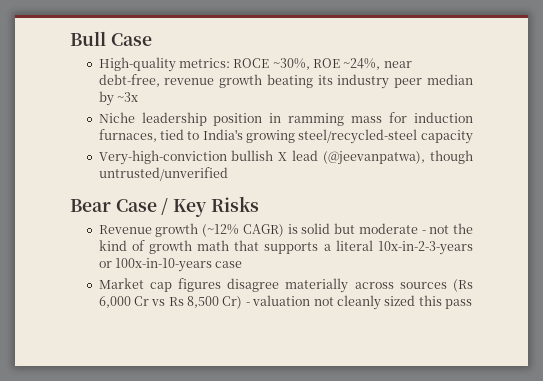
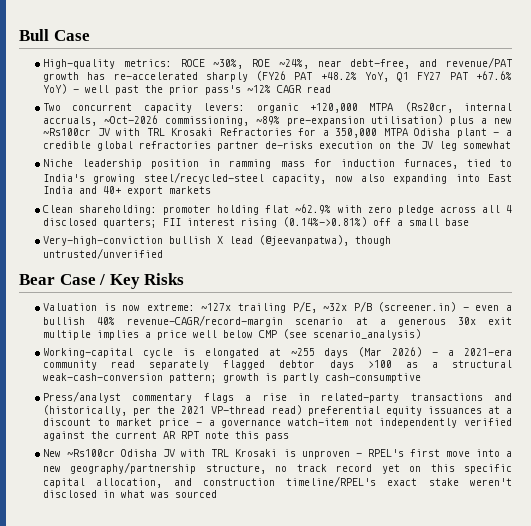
- High-quality metrics: ROCE ~30%, ROE ~24%, near debt-free, revenue growth beating its industry peer median by ~3x
+ High-quality metrics: ROCE ~30%, ROE ~24%, near debt-free, and revenue/PAT growth has re-accelerated sharply (FY26 PAT +48.2% YoY, Q1 FY27 PAT +67.6% YoY) - well past the prior pass's ~12% CAGR read
+ Two concurrent capacity levers: organic +120,000 MTPA (Rs20cr, internal accruals, ~Oct-2026 commissioning, ~89% pre-expansion utilisation) plus a new ~Rs100cr JV with TRL Krosaki Refractories for a 350,000 MTPA Odisha plant - a credible global refractories partner de-risks execution on the JV leg somewhat
- Niche leadership position in ramming mass for induction furnaces, tied to India's growing steel/recycled-steel capacity
+ Niche leadership position in ramming mass for induction furnaces, tied to India's growing steel/recycled-steel capacity, now also expanding into East India and 40+ export markets
+ Clean shareholding: promoter holding flat ~62.9% with zero pledge across all 4 disclosed quarters; FII interest rising (0.14%->0.81%) off a small base
- Revenue growth (~12% CAGR) is solid but moderate - not the kind of growth math that supports a literal 10x-in-2-3-years or 100x-in-10-years case
- Market cap figures disagree materially across sources (Rs 6,000 Cr vs Rs 8,500 Cr) - valuation not cleanly sized this pass
+ Valuation is now extreme: ~127x trailing P/E, ~32x P/B (screener.in) - even a bullish 40% revenue-CAGR/record-margin scenario at a generous 30x exit multiple implies a price well below CMP (see scenario_analysis)
+ Working-capital cycle is elongated at ~255 days (Mar 2026) - a 2021-era community read separately flagged debtor days >100 as a structural weak-cash-conversion pattern; growth is partly cash-consumptive
+ Press/analyst commentary flags a rise in related-party transactions and (historically, per the 2021 VP-thread read) preferential equity issuances at a discount to market price - a governance watch-item not independently verified against the current AR RPT note this pass
+ New ~Rs100cr Odisha JV with TRL Krosaki is unproven - RPEL's first move into a new geography/partnership structure, no track record yet on this specific capital allocation, and construction timeline/RPEL's exact stake weren't disclosed in what was sourced

